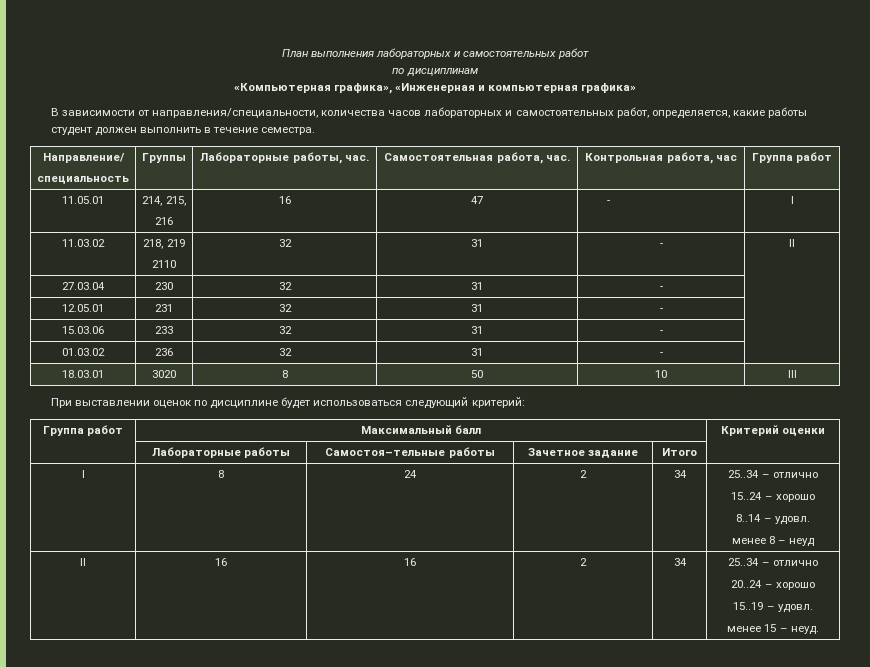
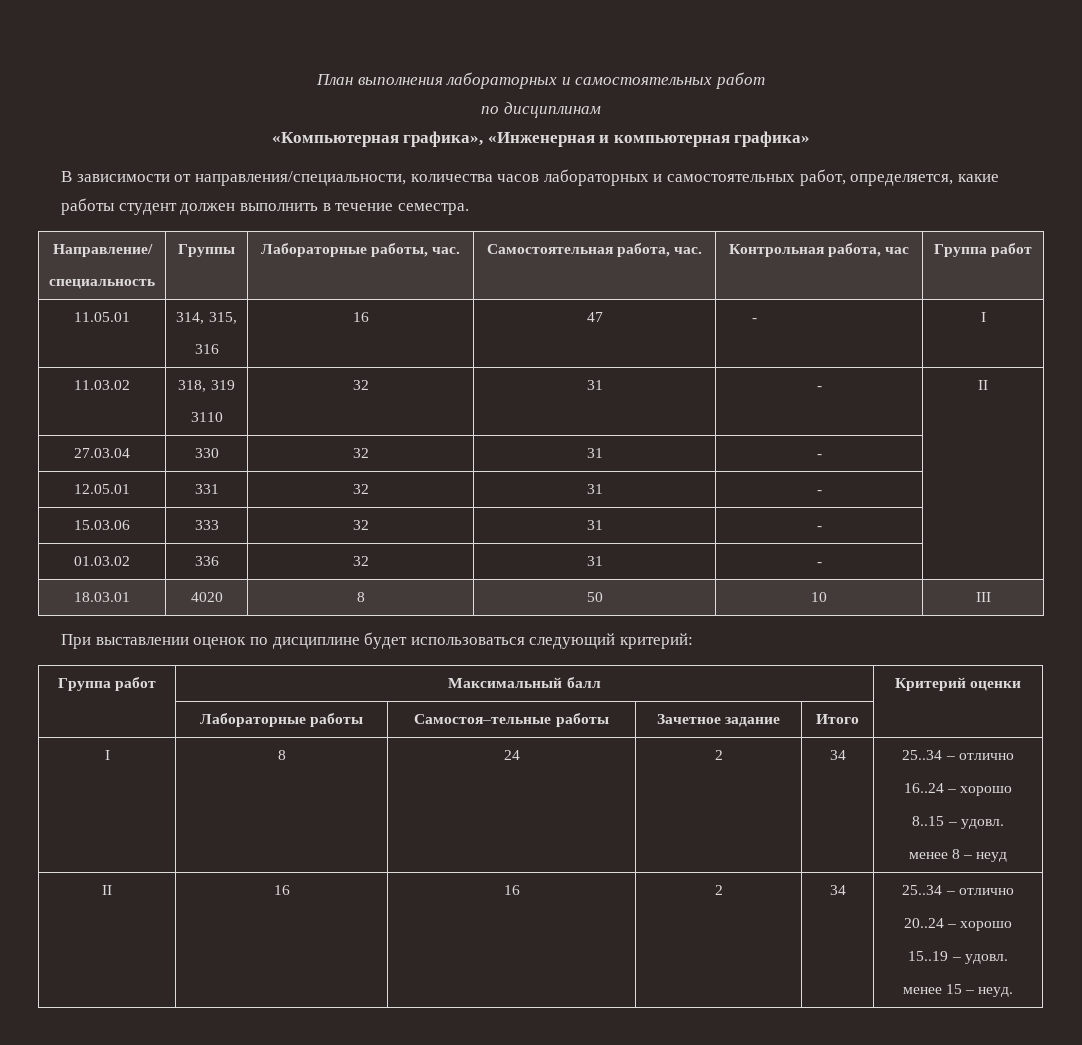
- 11.05.01 | 214, 215,
- 216 | 16 | 47 | - | I
+ 11.05.01 | 314, 315,
+ 316 | 16 | 47 | - | I
- 11.03.02 | 218, 219
- 2110 | 32 | 31 | - | II
+ 11.03.02 | 318, 319
+ 3110 | 32 | 31 | - | II
- 27.03.04 | 230 | 32 | 31 | - |
+ 27.03.04 | 330 | 32 | 31 | - |
- 12.05.01 | 231 | 32 | 31 | - |
+ 12.05.01 | 331 | 32 | 31 | - |
- 15.03.06 | 233 | 32 | 31 | - |
+ 15.03.06 | 333 | 32 | 31 | - |
- 01.03.02 | 236 | 32 | 31 | - |
+ 01.03.02 | 336 | 32 | 31 | - |
- 18.03.01 | 3020 | 8 | 50 | 10 | III
+ 18.03.01 | 4020 | 8 | 50 | 10 | III
  I | 8 | 24 | 2 | 34 | 25..34 – отлично
- 15..24 – хорошо
- 8..14 – удовл.
+ 16..24 – хорошо
+ 8..15 – удовл.

